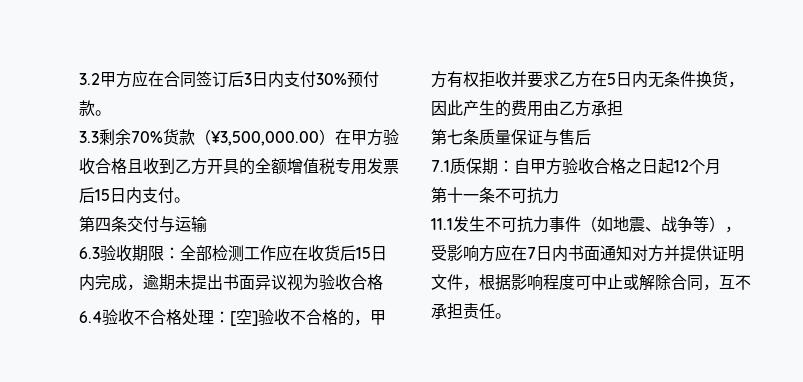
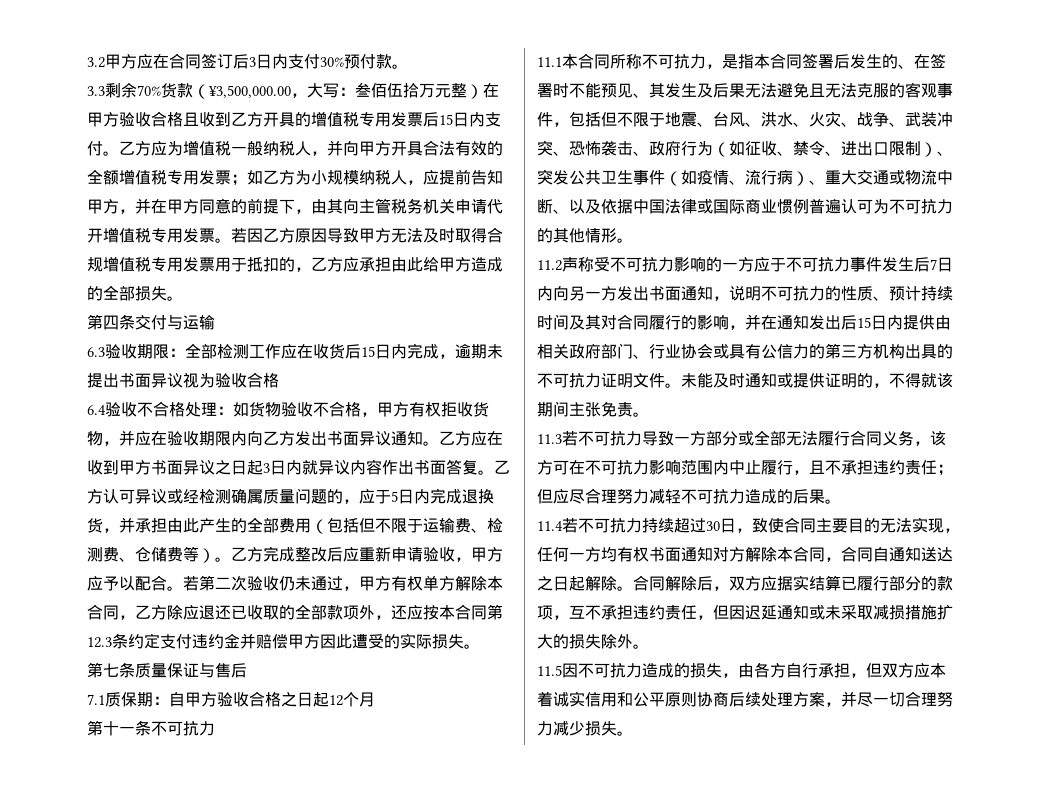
- 3.3剩余70%货款（¥3,500,000.00）在甲方验收合格且收到乙方开具的全额增值税专用发票后15日内支付。
+ 3.3剩余70%货款（¥3,500,000.00，大写：叁佰伍拾万元整）在甲方验收合格且收到乙方开具的增值税专用发票后15日内支付。乙方应为增值税一般纳税人，并向甲方开具合法有效的全额增值税专用发票；如乙方为小规模纳税人，应提前告知甲方，并在甲方同意的前提下，由其向主管税务机关申请代开增值税专用发票。若因乙方原因导致甲方无法及时取得合规增值税专用发票用于抵扣的，乙方应承担由此给甲方造成的全部损失。
- 6.4验收不合格处理：[空]验收不合格的，甲方有权拒收并要求乙方在5日内无条件换货，因此产生的费用由乙方承担
+ 6.4验收不合格处理：如货物验收不合格，甲方有权拒收货物，并应在验收期限内向乙方发出书面异议通知。乙方应在收到甲方书面异议之日起3日内就异议内容作出书面答复。乙方认可异议或经检测确属质量问题的，应于5日内完成退换货，并承担由此产生的全部费用（包括但不限于运输费、检测费、仓储费等）。乙方完成整改后应重新申请验收，甲方应予以配合。若第二次验收仍未通过，甲方有权单方解除本合同，乙方除应退还已收取的全部款项外，还应按本合同第12.3条约定支付违约金并赔偿甲方因此遭受的实际损失。
- 11.1发生不可抗力事件（如地震、战争等），受影响方应在7日内书面通知对方并提供证明文件，根据影响程度可中止或解除合同，互不承担责任。
+ 11.1本合同所称不可抗力，是指本合同签署后发生的、在签署时不能预见、其发生及后果无法避免且无法克服的客观事件，包括但不限于地震、台风、洪水、火灾、战争、武装冲突、恐怖袭击、政府行为（如征收、禁令、进出口限制）、突发公共卫生事件（如疫情、流行病）、重大交通或物流中断、以及依据中国法律或国际商业惯例普遍认可为不可抗力的其他情形。
+ 11.2声称受不可抗力影响的一方应于不可抗力事件发生后7日内向另一方发出书面通知，说明不可抗力的性质、预计持续时间及其对合同履行的影响，并在通知发出后15日内提供由相关政府部门、行业协会或具有公信力的第三方机构出具的不可抗力证明文件。未能及时通知或提供证明的，不得就该期间主张免责。
+ 11.3若不可抗力导致一方部分或全部无法履行合同义务，该方可在不可抗力影响范围内中止履行，且不承担违约责任；但应尽合理努力减轻不可抗力造成的后果。
+ 11.4若不可抗力持续超过30日，致使合同主要目的无法实现，任何一方均有权书面通知对方解除本合同，合同自通知送达之日起解除。合同解除后，双方应据实结算已履行部分的款项，互不承担违约责任，但因迟延通知或未采取减损措施扩大的损失除外。
+ 11.5因不可抗力造成的损失，由各方自行承担，但双方应本着诚实信用和公平原则协商后续处理方案，并尽一切合理努力减少损失。

